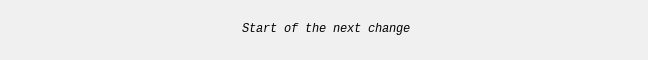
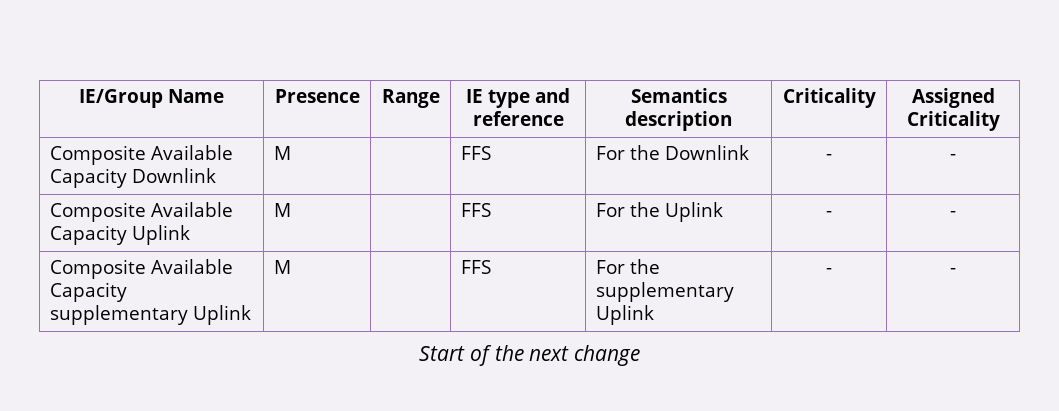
+ IE/Group Name | Presence | Range | IE type and reference | Semantics description | Criticality | Assigned Criticality
+ Composite Available Capacity Downlink | M | | FFS | For the Downlink | - | -
+ Composite Available Capacity Uplink | M | | FFS | For the Uplink | - | -
+ Composite Available Capacity supplementary Uplink | M | | FFS | For the supplementary Uplink | - | -

